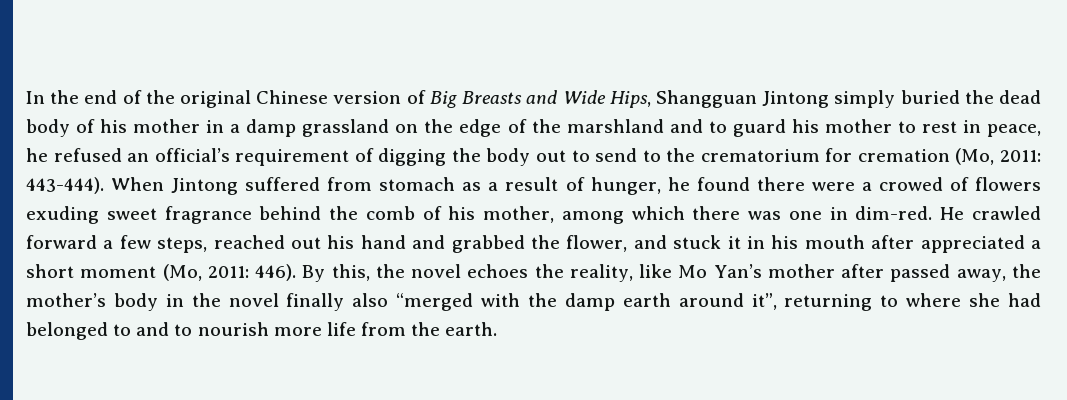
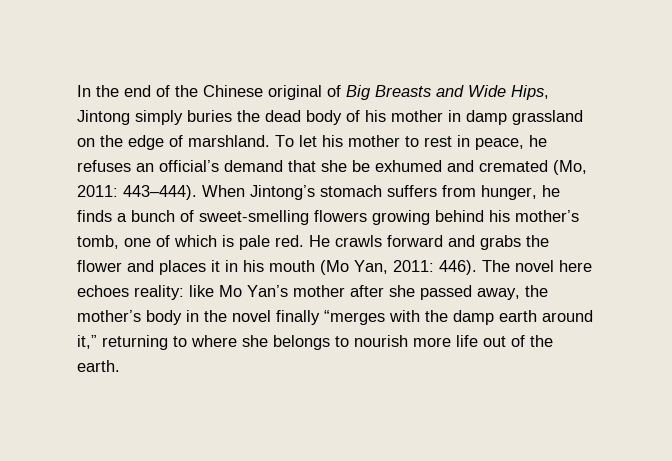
- In the end of the original Chinese version of Big Breasts and Wide Hips, Shangguan Jintong simply buried the dead body of his mother in a damp grassland on the edge of the marshland and to guard his mother to rest in peace, he refused an official’s requirement of digging the body out to send to the crematorium for cremation (Mo, 2011: 443-444). When Jintong suffered from stomach as a result of hunger, he found there were a crowed of flowers exuding sweet fragrance behind the comb of his mother, among which there was one in dim-red. He crawled forward a few steps, reached out his hand and grabbed the flower, and stuck it in his mouth after appreciated a short moment (Mo, 2011: 446). By this, the novel echoes the reality, like Mo Yan’s mother after passed away, the mother’s body in the novel finally also “merged with the damp earth around it”, returning to where she had belonged to and to nourish more life from the earth.
+ In the end of the Chinese original of Big Breasts and Wide Hips, Jintong simply buries the dead body of his mother in damp grassland on the edge of marshland. To let his mother to rest in peace, he refuses an official’s demand that she be exhumed and cremated (Mo, 2011: 443–444). When Jintong’s stomach suffers from hunger, he finds a bunch of sweet-smelling flowers growing behind his mother’s tomb, one of which is pale red. He crawls forward and grabs the flower and places it in his mouth (Mo Yan, 2011: 446). The novel here echoes reality: like Mo Yan’s mother after she passed away, the mother’s body in the novel finally “merges with the damp earth around it,” returning to where she belongs to nourish more life out of the earth.

